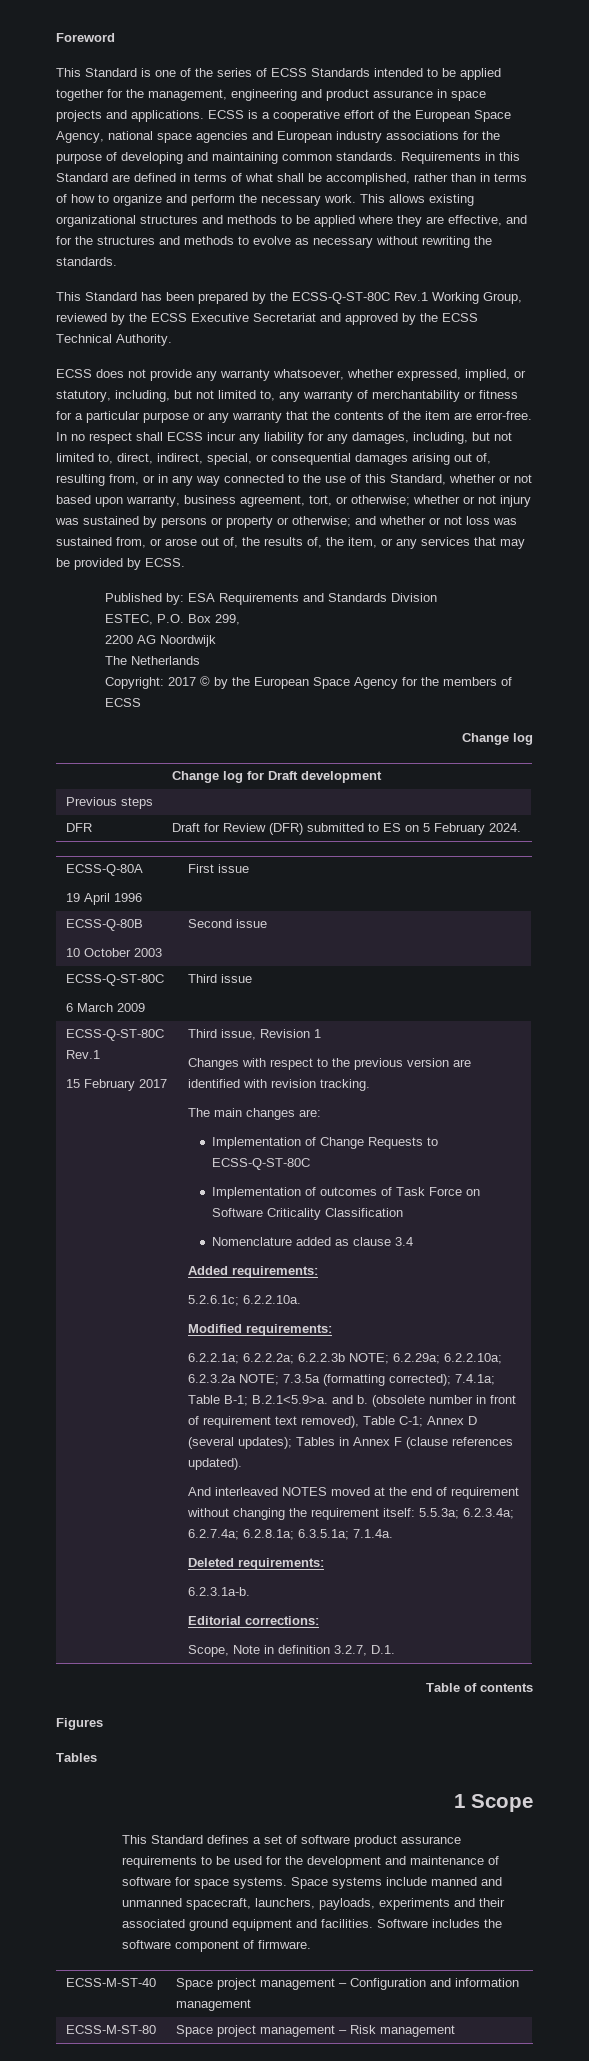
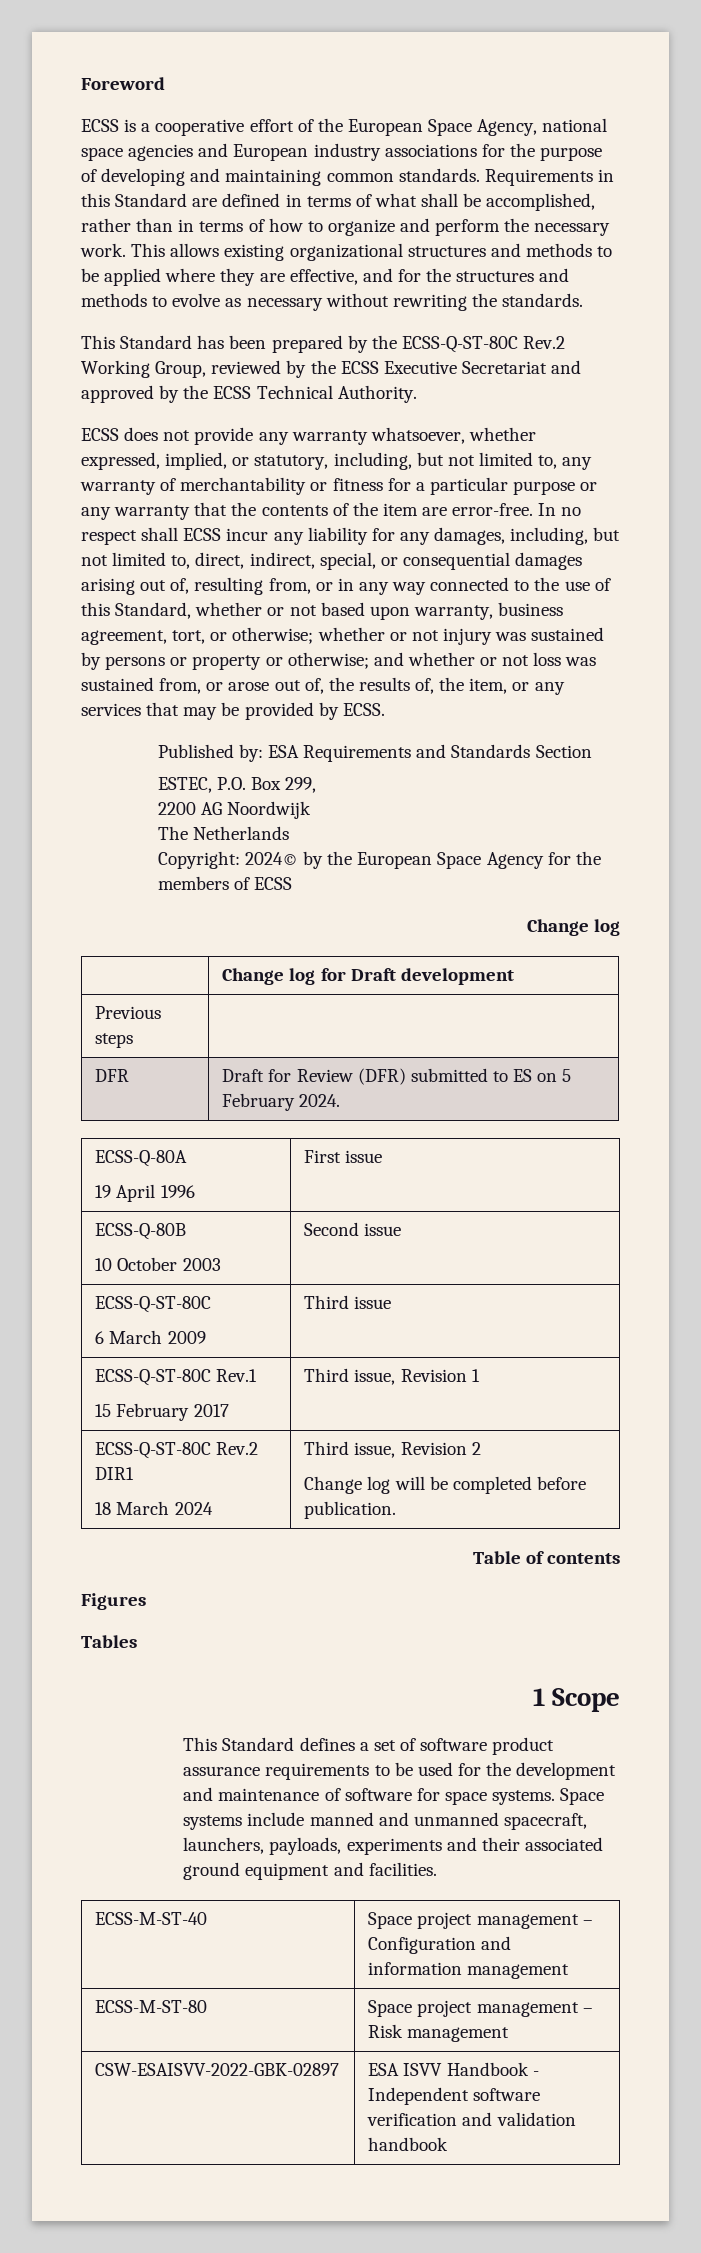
- This Standard is one of the series of ECSS Standards intended to be applied together for the management, engineering and product assurance in space projects and applications.
- This Standard has been prepared by the ECSS-Q-ST-80C Rev.1 Working Group, reviewed by the ECSS Executive Secretariat and approved by the ECSS Technical Authority.
+ This Standard has been prepared by the ECSS-Q-ST-80C Rev.2 Working Group, reviewed by the ECSS Executive Secretariat and approved by the ECSS Technical Authority.
- Published by: ESA Requirements and Standards Division
+ Published by: ESA Requirements and Standards Section
- Copyright: 2017 © by the European Space Agency for the members of ECSS
+ Copyright: 2024© by the European Space Agency for the members of ECSS
- Changes with respect to the previous version are identified with revision tracking.
- The main changes are:
- Implementation of Change Requests to ECSS-Q-ST-80C
- Implementation of outcomes of Task Force on Software Criticality Classification
- Nomenclature added as clause 3.4
- Added requirements:
- 5.2.6.1c; 6.2.2.10a.
- Modified requirements:
- 6.2.2.1a; 6.2.2.2a; 6.2.2.3b NOTE; 6.2.29a; 6.2.2.10a; 6.2.3.2a NOTE; 7.3.5a (formatting corrected); 7.4.1a; Table B-1; B.2.1<5.9>a. and b. (obsolete number in front of requirement text removed), Table C-1; Annex D (several updates); Tables in Annex F (clause references updated).
- And interleaved NOTES moved at the end of requirement without changing the requirement itself: 5.5.3a; 6.2.3.4a; 6.2.7.4a; 6.2.8.1a; 6.3.5.1a; 7.1.4a.
- Deleted requirements:
- 6.2.3.1a-b.
- Editorial corrections:
- Scope, Note in definition 3.2.7, D.1.
+ ECSS-Q-ST-80C Rev.2 DIR1
+ 18 March 2024 | Third issue, Revision 2
+ Change log will be completed before publication.
- Software includes the software component of firmware.
+ CSW-ESAISVV-2022-GBK-02897 | ESA ISVV Handbook - Independent software verification and validation handbook

